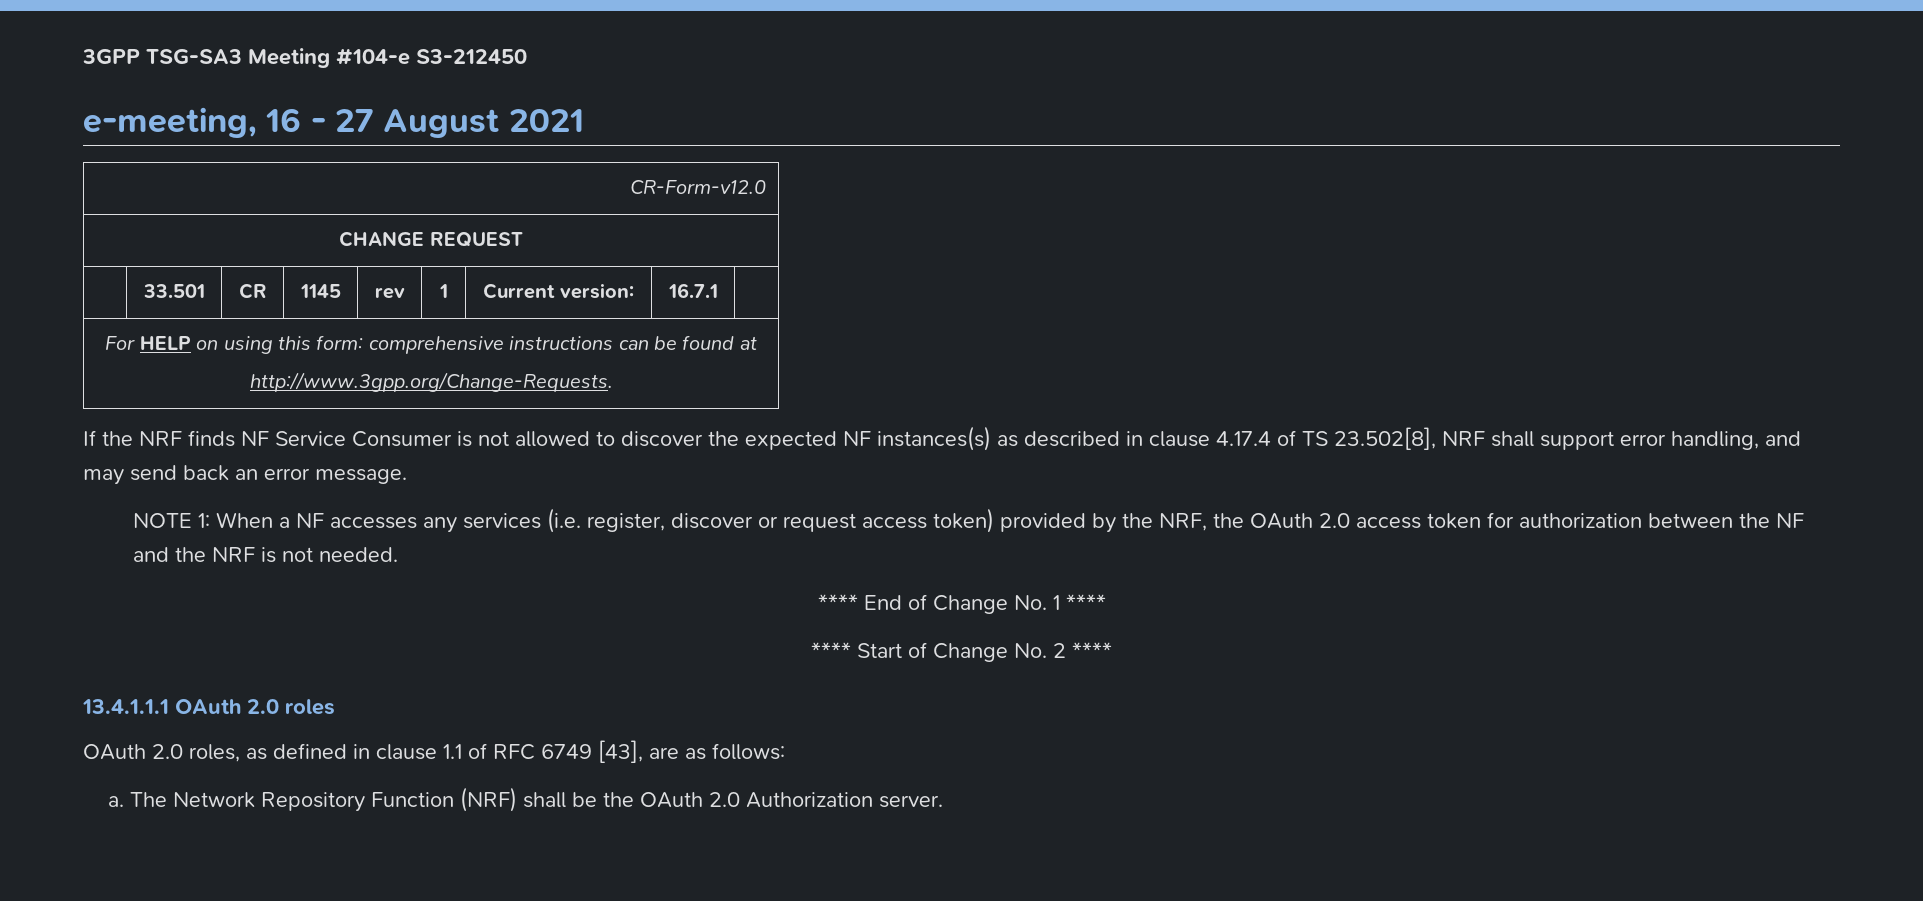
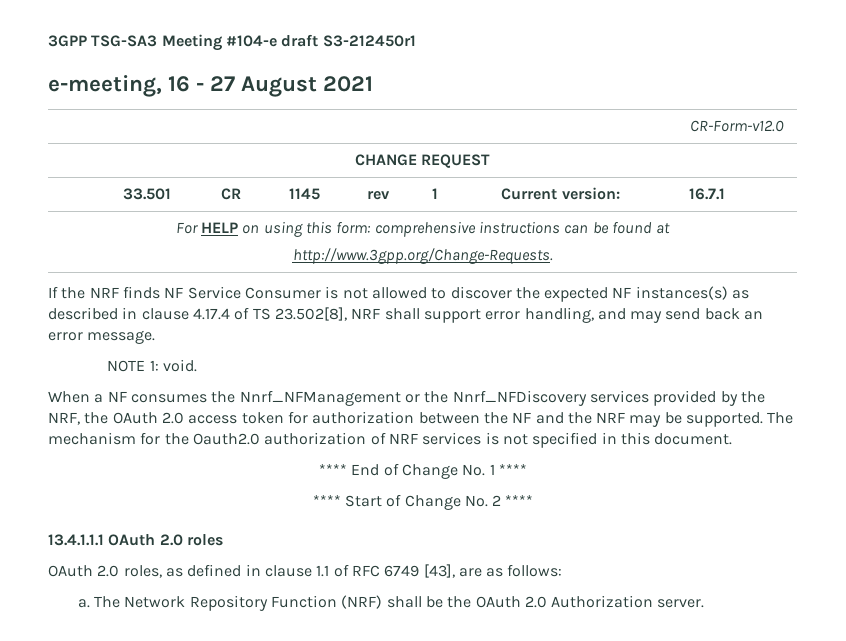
- 3GPP TSG-SA3 Meeting #104-e S3-212450
+ 3GPP TSG-SA3 Meeting #104-e draft S3-212450r1
- NOTE 1: When a NF accesses any services (i.e. register, discover or request access token) provided by the NRF, the OAuth 2.0 access token for authorization between the NF and the NRF is not needed.
+ NOTE 1: void.
+ When a NF consumes the Nnrf_NFManagement or the Nnrf_NFDiscovery services provided by the NRF, the OAuth 2.0 access token for authorization between the NF and the NRF may be supported. The mechanism for the Oauth2.0 authorization of NRF services is not specified in this document.

